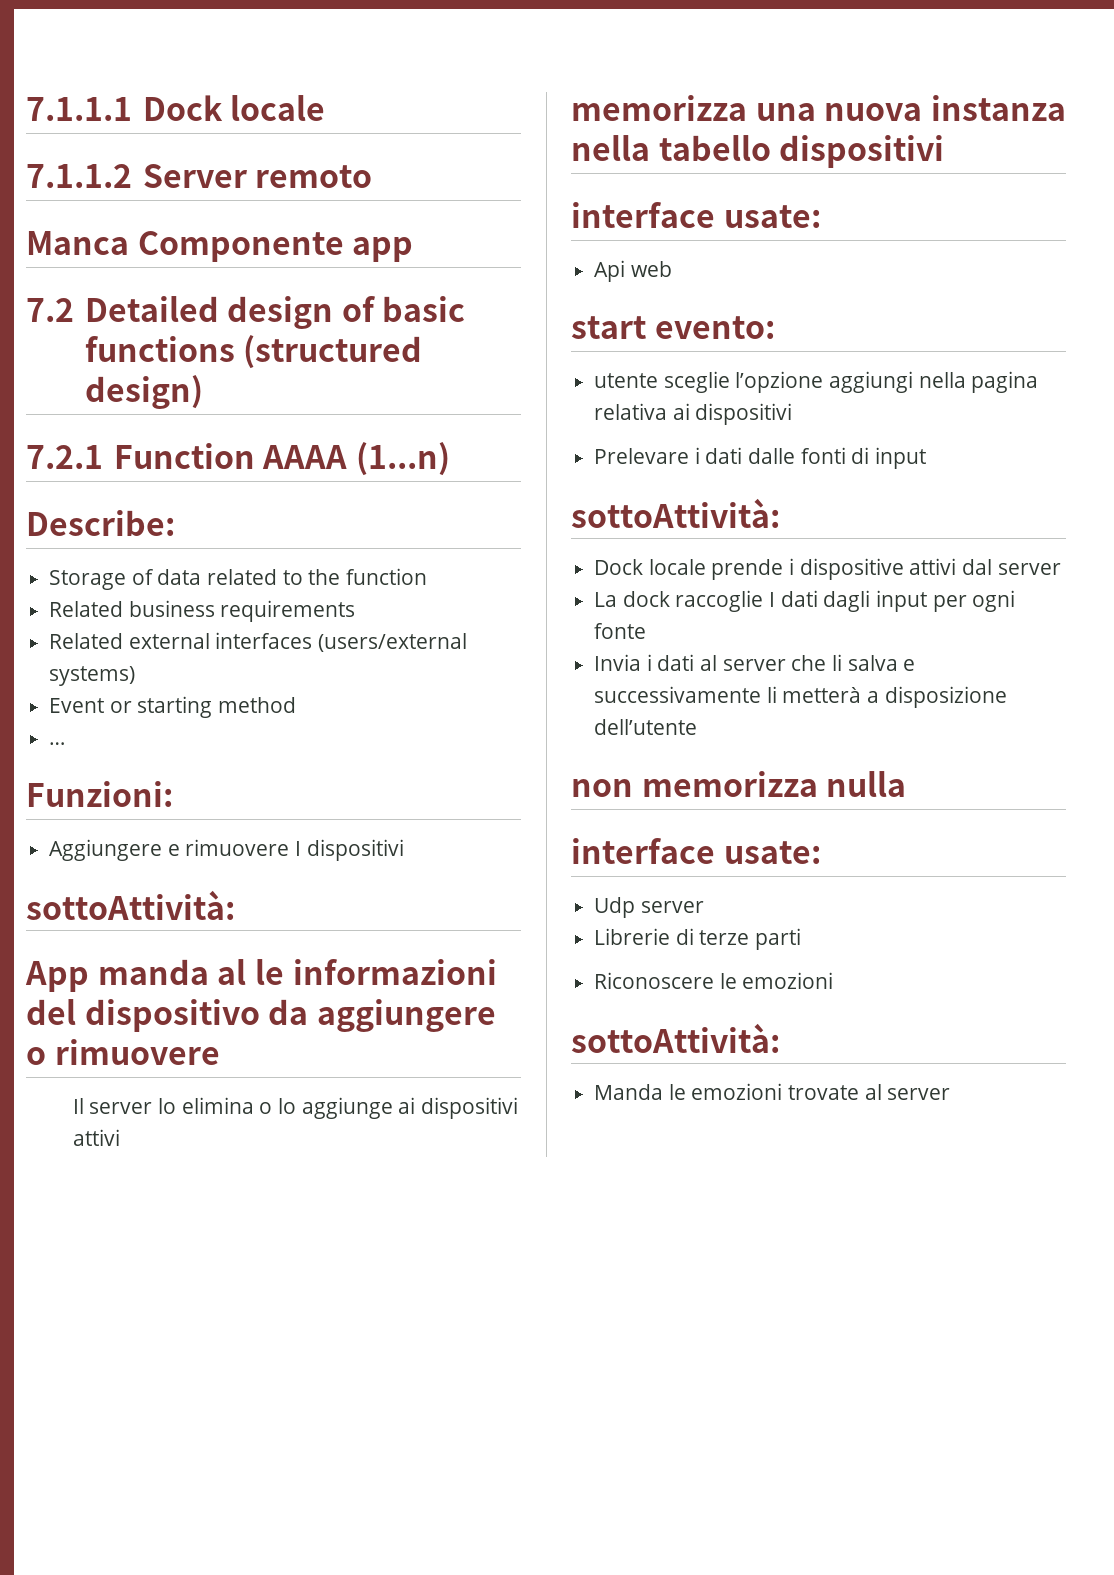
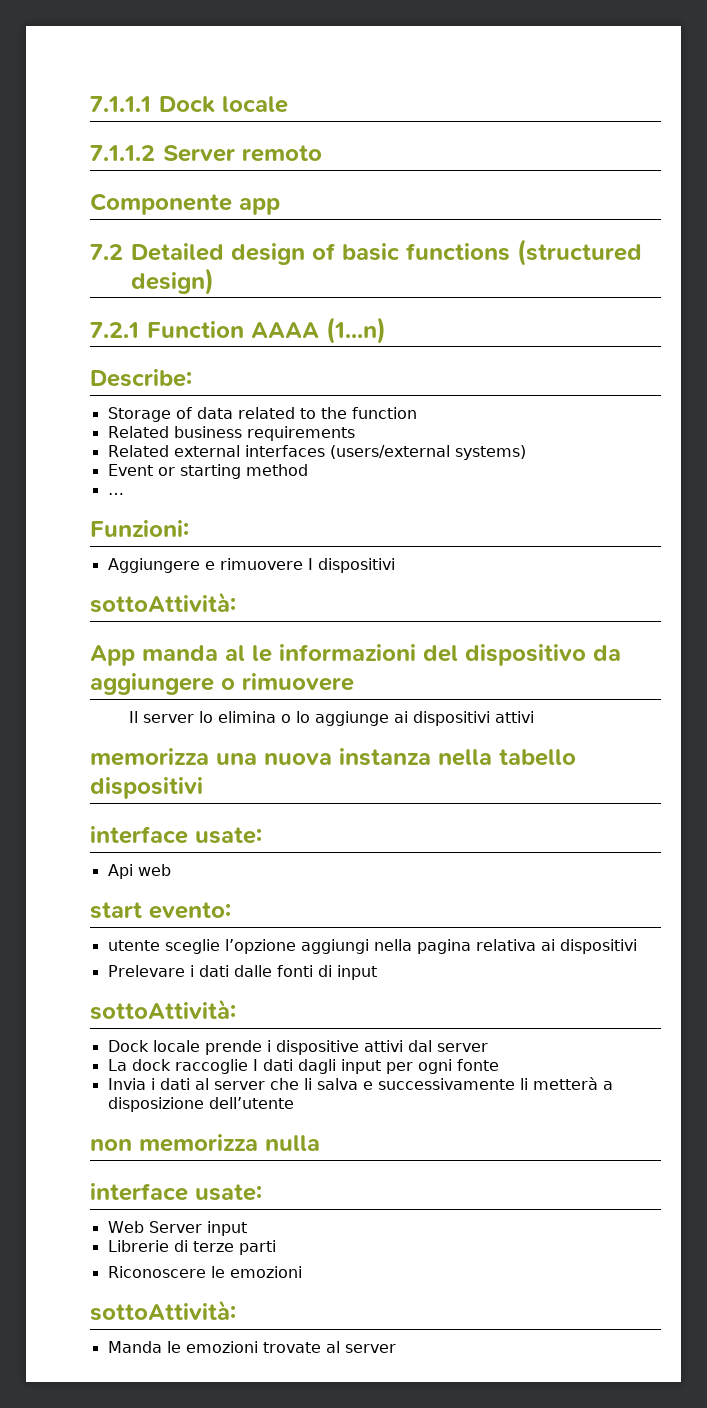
- Manca Componente app
+ Componente app
- Udp server
+ Web Server input

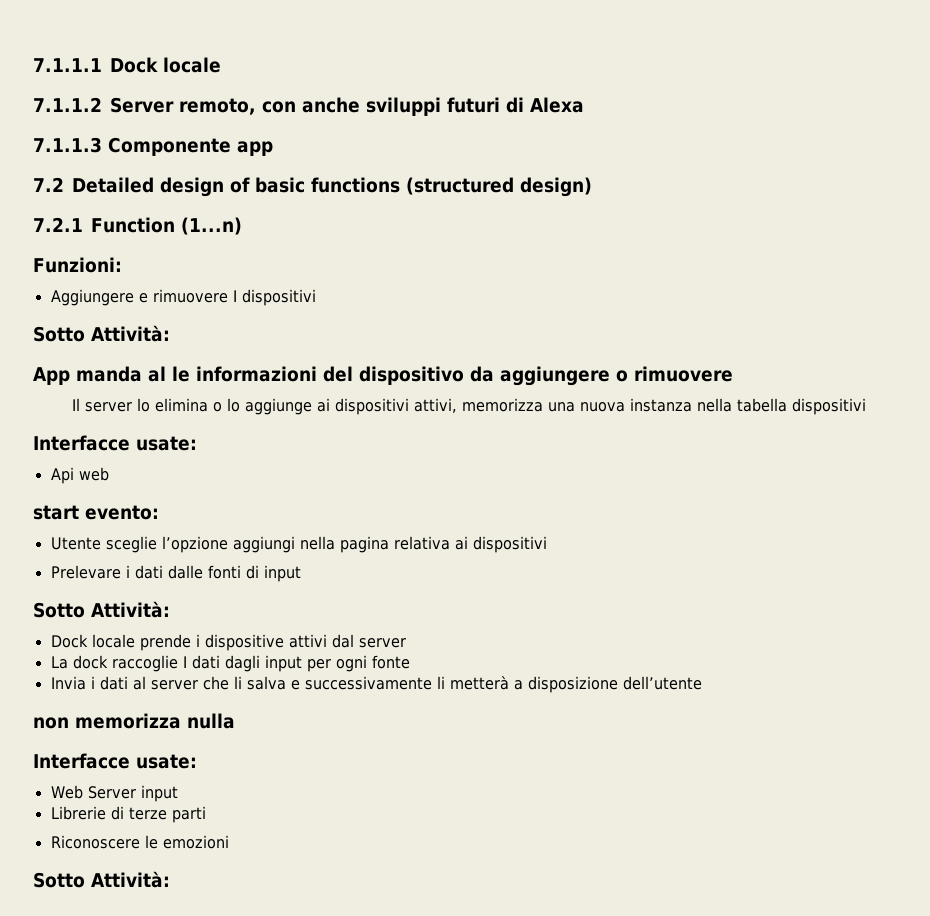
- 7.1.1.2 Server remoto
- Componente app
+ 7.1.1.2 Server remoto, con anche sviluppi futuri di Alexa
+ 7.1.1.3 Componente app
- 7.2.1 Function AAAA (1...n)
+ 7.2.1 Function (1...n)
- Describe:
- Storage of data related to the function
- Related business requirements
- Related external interfaces (users/external systems)
- Event or starting method
- …
  Aggiungere e rimuovere I dispositivi
- sottoAttività:
+ Sotto Attività:
- Il server lo elimina o lo aggiunge ai dispositivi attivi
- memorizza una nuova instanza nella tabello dispositivi
- interface usate:
+ Il server lo elimina o lo aggiunge ai dispositivi attivi, memorizza una nuova instanza nella tabella dispositivi
+ Interfacce usate:
- utente sceglie l’opzione aggiungi nella pagina relativa ai dispositivi
+ Utente sceglie l’opzione aggiungi nella pagina relativa ai dispositivi
  Prelevare i dati dalle fonti di input
- sottoAttività:
+ Sotto Attività:
  non memorizza nulla
- interface usate:
+ Interfacce usate:
  Riconoscere le emozioni
- sottoAttività:
- Manda le emozioni trovate al server
+ Sotto Attività:

